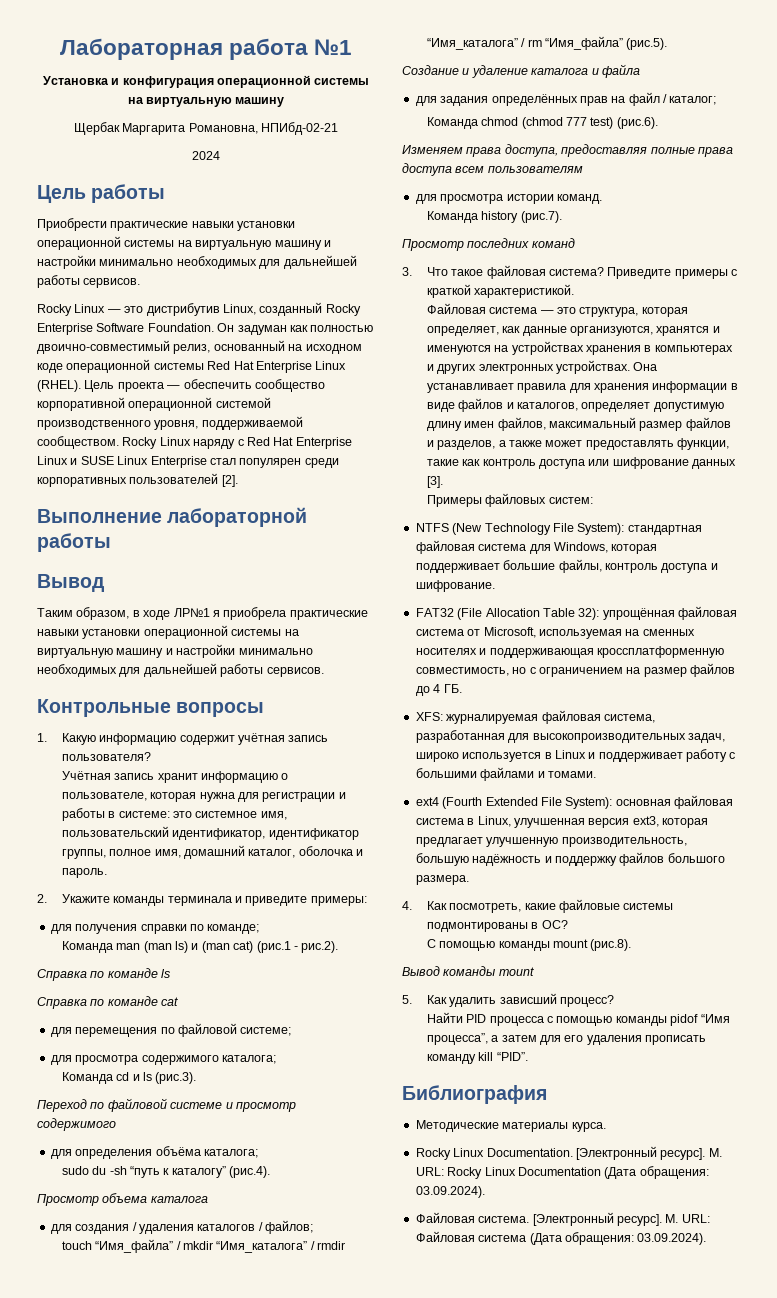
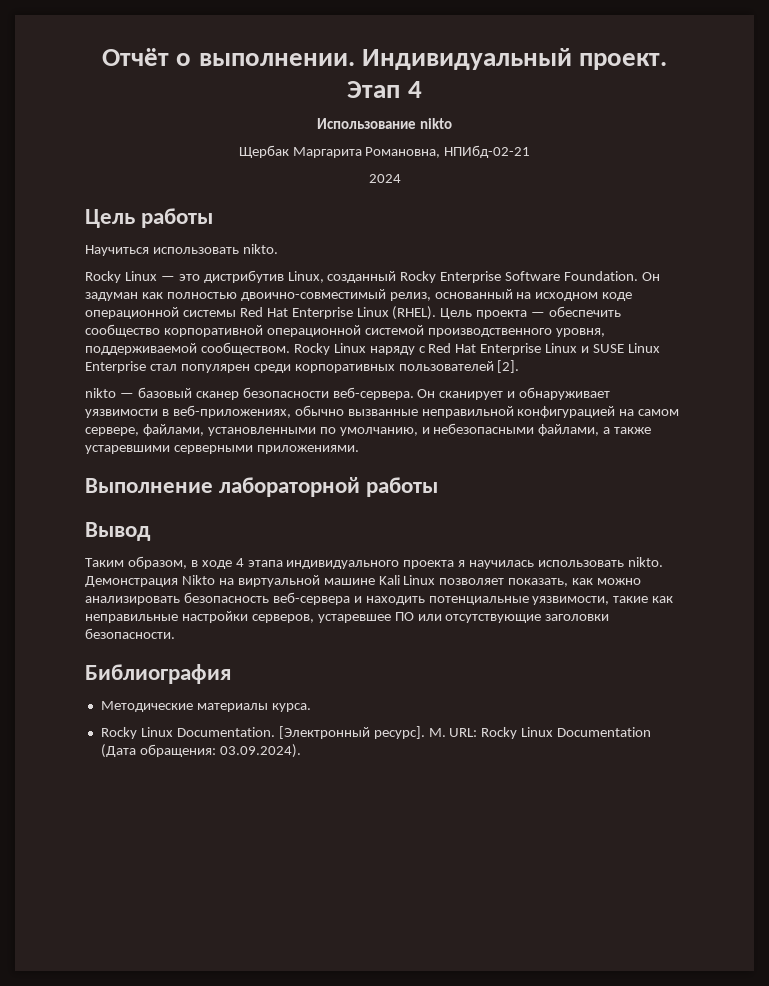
- Лабораторная работа №1
- Установка и конфигурация операционной системы на виртуальную машину
+ Отчёт о выполнении. Индивидуальный проект. Этап 4
+ Использование nikto
- Приобрести практические навыки установки операционной системы на виртуальную машину и настройки минимально необходимых для дальнейшей работы сервисов.
+ Научиться использовать nikto.
+ nikto — базовый сканер безопасности веб-сервера. Он сканирует и обнаруживает уязвимости в веб-приложениях, обычно вызванные неправильной конфигурацией на самом сервере, файлами, установленными по умолчанию, и небезопасными файлами, а также устаревшими серверными приложениями.
- Таким образом, в ходе ЛР№1 я приобрела практические навыки установки операционной системы на виртуальную машину и настройки минимально необходимых для дальнейшей работы сервисов.
- Контрольные вопросы
- 1. Какую информацию содержит учётная запись пользователя?
- Учётная запись хранит информацию о пользователе, которая нужна для регистрации и работы в системе: это системное имя, пользовательский идентификатор, идентификатор группы, полное имя, домашний каталог, оболочка и пароль.
- 2. Укажите команды терминала и приведите примеры:
- для получения справки по команде;
- Команда man (man ls) и (man cat) (рис.1 - рис.2).
- Справка по команде ls
- Справка по команде cat
- для перемещения по файловой системе;
- для просмотра содержимого каталога;
- Команда cd и ls (рис.3).
- Переход по файловой системе и просмотр содержимого
- для определения объёма каталога;
- sudo du -sh “путь к каталогу” (рис.4).
- Просмотр объема каталога
- для создания / удаления каталогов / файлов;
- touch “Имя_файла” / mkdir “Имя_каталога” / rmdir “Имя_каталога” / rm “Имя_файла” (рис.5).
- Создание и удаление каталога и файла
- для задания определённых прав на файл / каталог;
- Команда chmod (chmod 777 test) (рис.6).
- Изменяем права доступа, предоставляя полные права доступа всем пользователям
- для просмотра истории команд.
- Команда history (рис.7).
- Просмотр последних команд
- 3. Что такое файловая система? Приведите примеры с краткой характеристикой.
- Файловая система — это структура, которая определяет, как данные организуются, хранятся и именуются на устройствах хранения в компьютерах и других электронных устройствах. Она устанавливает правила для хранения информации в виде файлов и каталогов, определяет допустимую длину имен файлов, максимальный размер файлов и разделов, а также может предоставлять функции, такие как контроль доступа или шифрование данных [3].
- Примеры файловых систем:
- NTFS (New Technology File System): стандартная файловая система для Windows, которая поддерживает большие файлы, контроль доступа и шифрование.
- FAT32 (File Allocation Table 32): упрощённая файловая система от Microsoft, используемая на сменных носителях и поддерживающая кроссплатформенную совместимость, но с ограничением на размер файлов до 4 ГБ.
- XFS: журналируемая файловая система, разработанная для высокопроизводительных задач, широко используется в Linux и поддерживает работу с большими файлами и томами.
- ext4 (Fourth Extended File System): основная файловая система в Linux, улучшенная версия ext3, которая предлагает улучшенную производительность, большую надёжность и поддержку файлов большого размера.
- 4. Как посмотреть, какие файловые системы подмонтированы в ОС?
- С помощью команды mount (рис.8).
- Вывод команды mount
- 5. Как удалить зависший процесс?
- Найти PID процесса с помощью команды pidof “Имя процесса”, а затем для его удаления прописать команду kill “PID”.
+ Таким образом, в ходе 4 этапа индивидуального проекта я научилась использовать nikto. Демонстрация Nikto на виртуальной машине Kali Linux позволяет показать, как можно анализировать безопасность веб-сервера и находить потенциальные уязвимости, такие как неправильные настройки серверов, устаревшее ПО или отсутствующие заголовки безопасности.
- Файловая система. [Электронный ресурс]. М. URL: Файловая система (Дата обращения: 03.09.2024).

